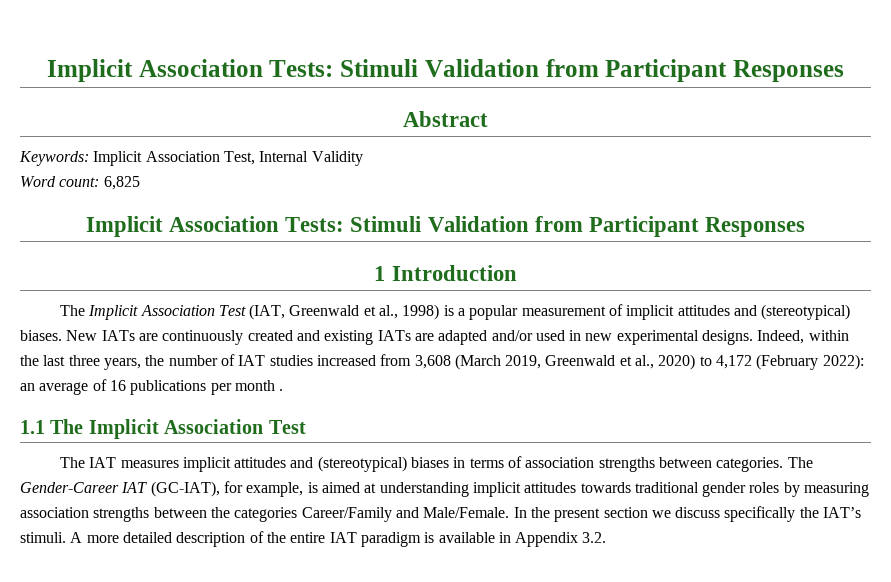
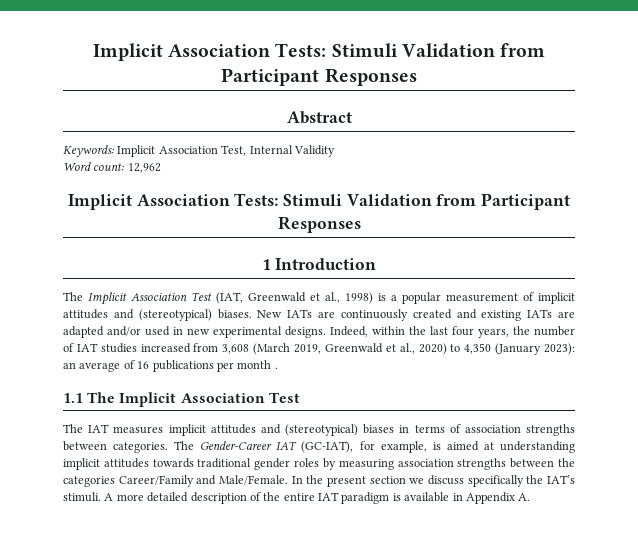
- Word count: 6,825
+ Word count: 12,962
- Indeed, within the last three years, the number of IAT studies increased from 3,608 (March 2019, Greenwald et al., 2020) to 4,172 (February 2022): an average of 16 publications per month .
+ Indeed, within the last four years, the number of IAT studies increased from 3,608 (March 2019, Greenwald et al., 2020) to 4,350 (January 2023): an average of 16 publications per month .
- A more detailed description of the entire IAT paradigm is available in Appendix 3.2.
+ A more detailed description of the entire IAT paradigm is available in Appendix A.

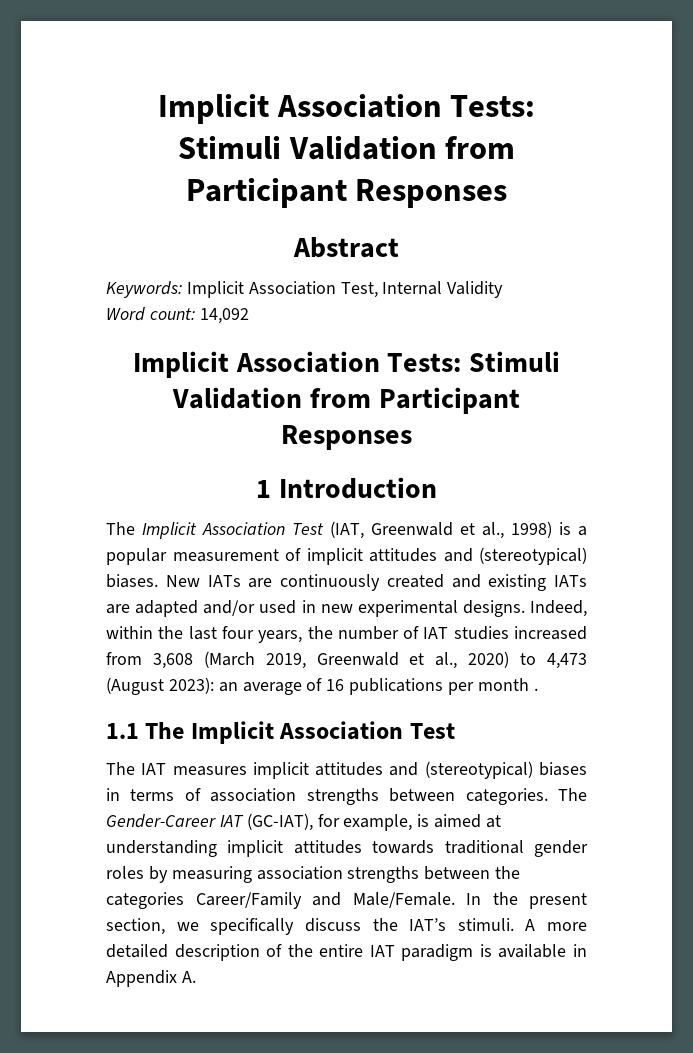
- Word count: 12,962
+ Word count: 14,092
- Indeed, within the last four years, the number of IAT studies increased from 3,608 (March 2019, Greenwald et al., 2020) to 4,350 (January 2023): an average of 16 publications per month .
+ Indeed, within the last four years, the number of IAT studies increased from 3,608 (March 2019, Greenwald et al., 2020) to 4,473 (August 2023): an average of 16 publications per month .
- In the present section we discuss specifically the IAT’s stimuli.
+ In the present section, we specifically discuss the IAT’s stimuli.

